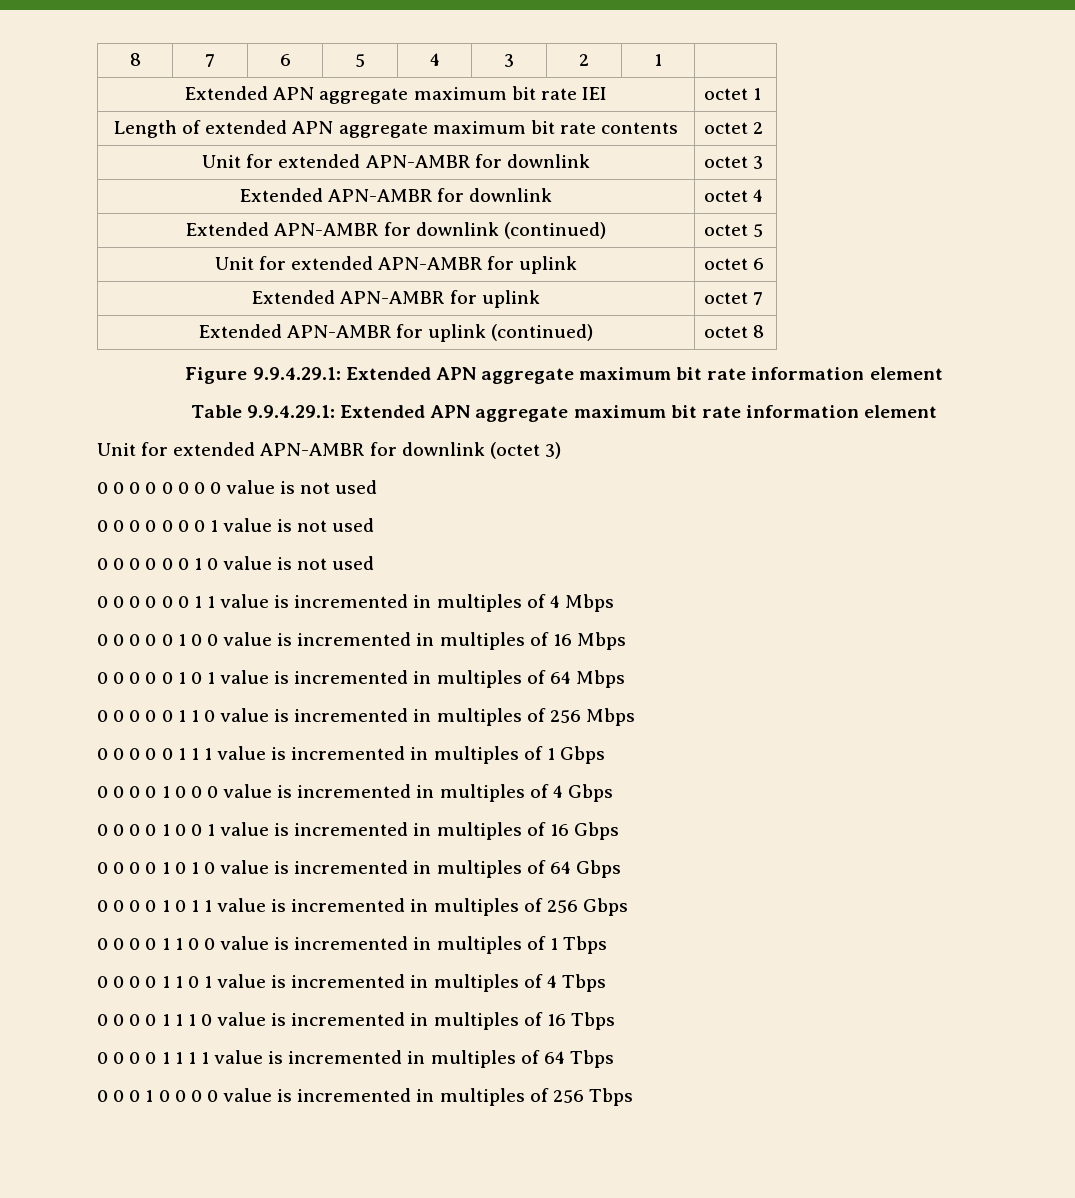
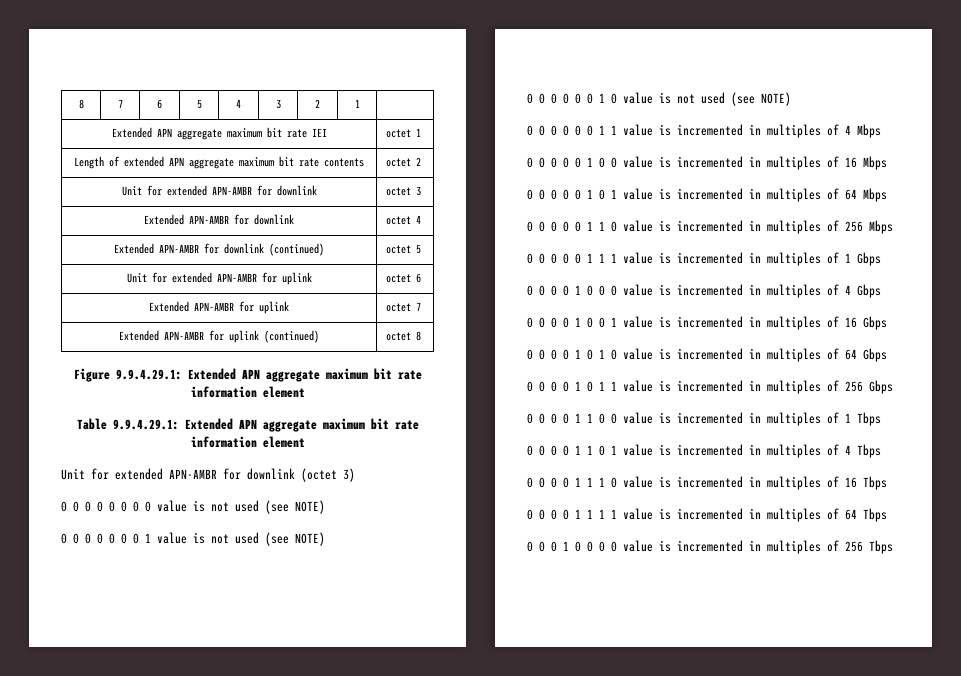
- 0 0 0 0 0 0 0 0 value is not used
+ 0 0 0 0 0 0 0 0 value is not used (see NOTE)
- 0 0 0 0 0 0 0 1 value is not used
+ 0 0 0 0 0 0 0 1 value is not used (see NOTE)
- 0 0 0 0 0 0 1 0 value is not used
+ 0 0 0 0 0 0 1 0 value is not used (see NOTE)

